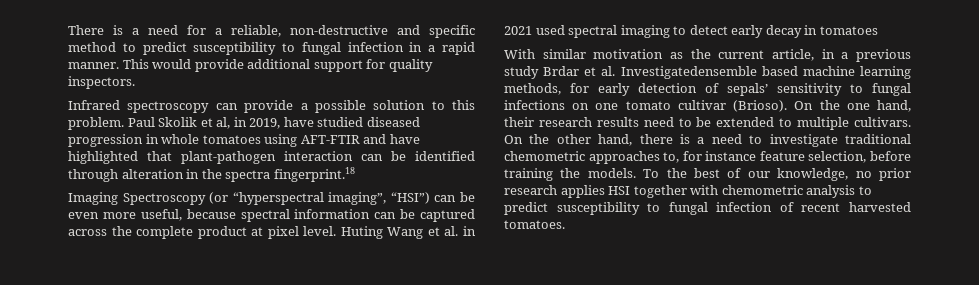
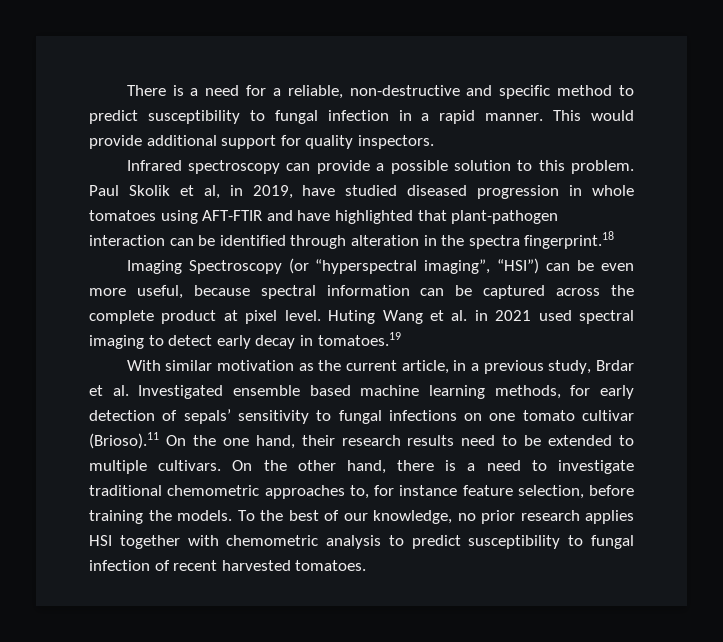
- Huting Wang et al. in 2021 used spectral imaging to detect early decay in tomatoes
+ Huting Wang et al. in 2021 used spectral imaging to detect early decay in tomatoes.19
- With similar motivation as the current article, in a previous study Brdar et al. Investigatedensemble based machine learning methods, for early detection of sepals’ sensitivity to fungal infections on one tomato cultivar (Brioso). On the one hand, their research results need to be extended to multiple cultivars.
+ With similar motivation as the current article, in a previous study, Brdar et al. Investigated ensemble based machine learning methods, for early detection of sepals’ sensitivity to fungal infections on one tomato cultivar (Brioso).11 On the one hand, their research results need to be extended to multiple cultivars.

